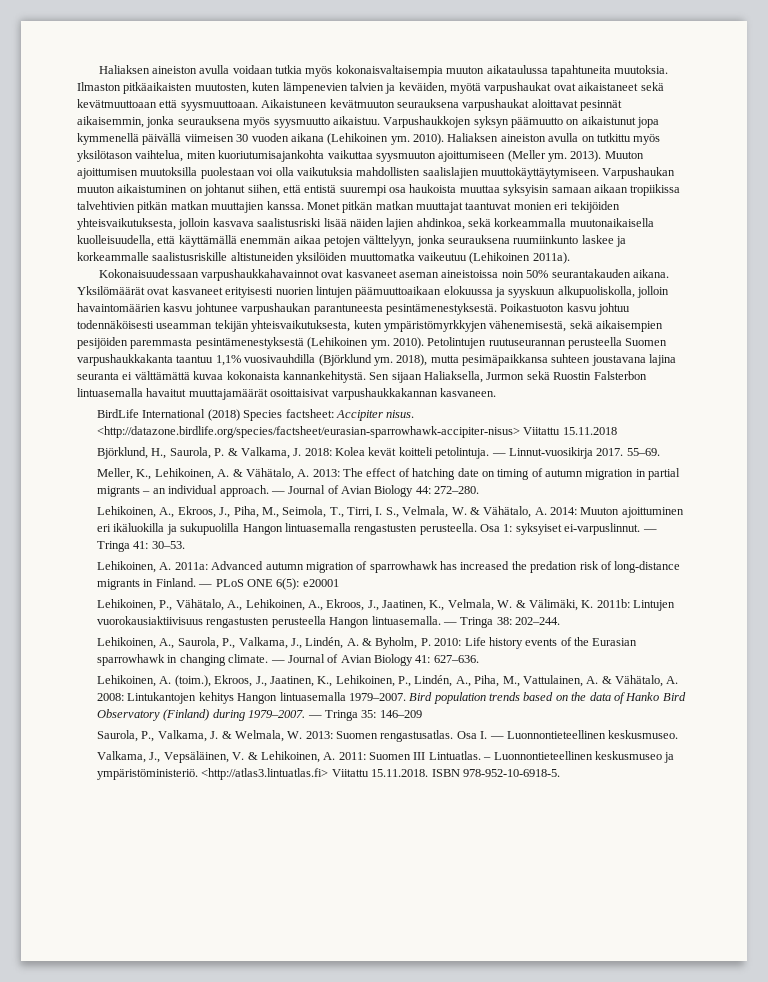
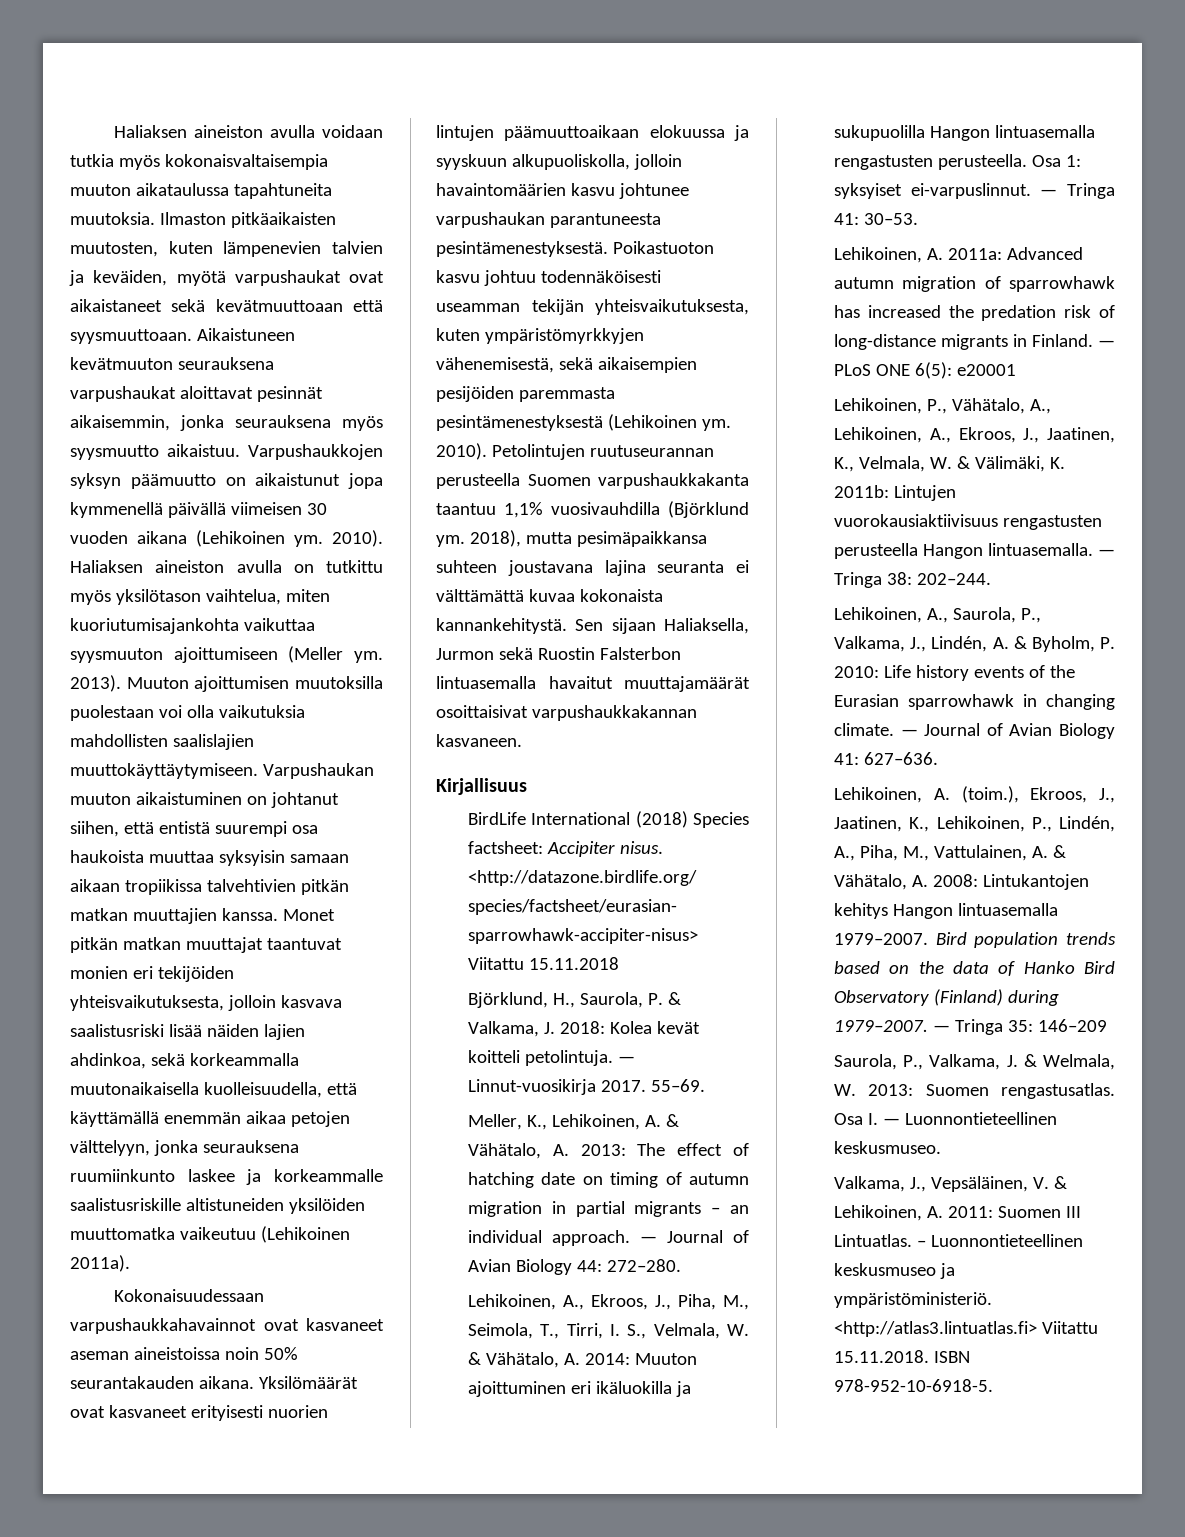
+ Kirjallisuus

